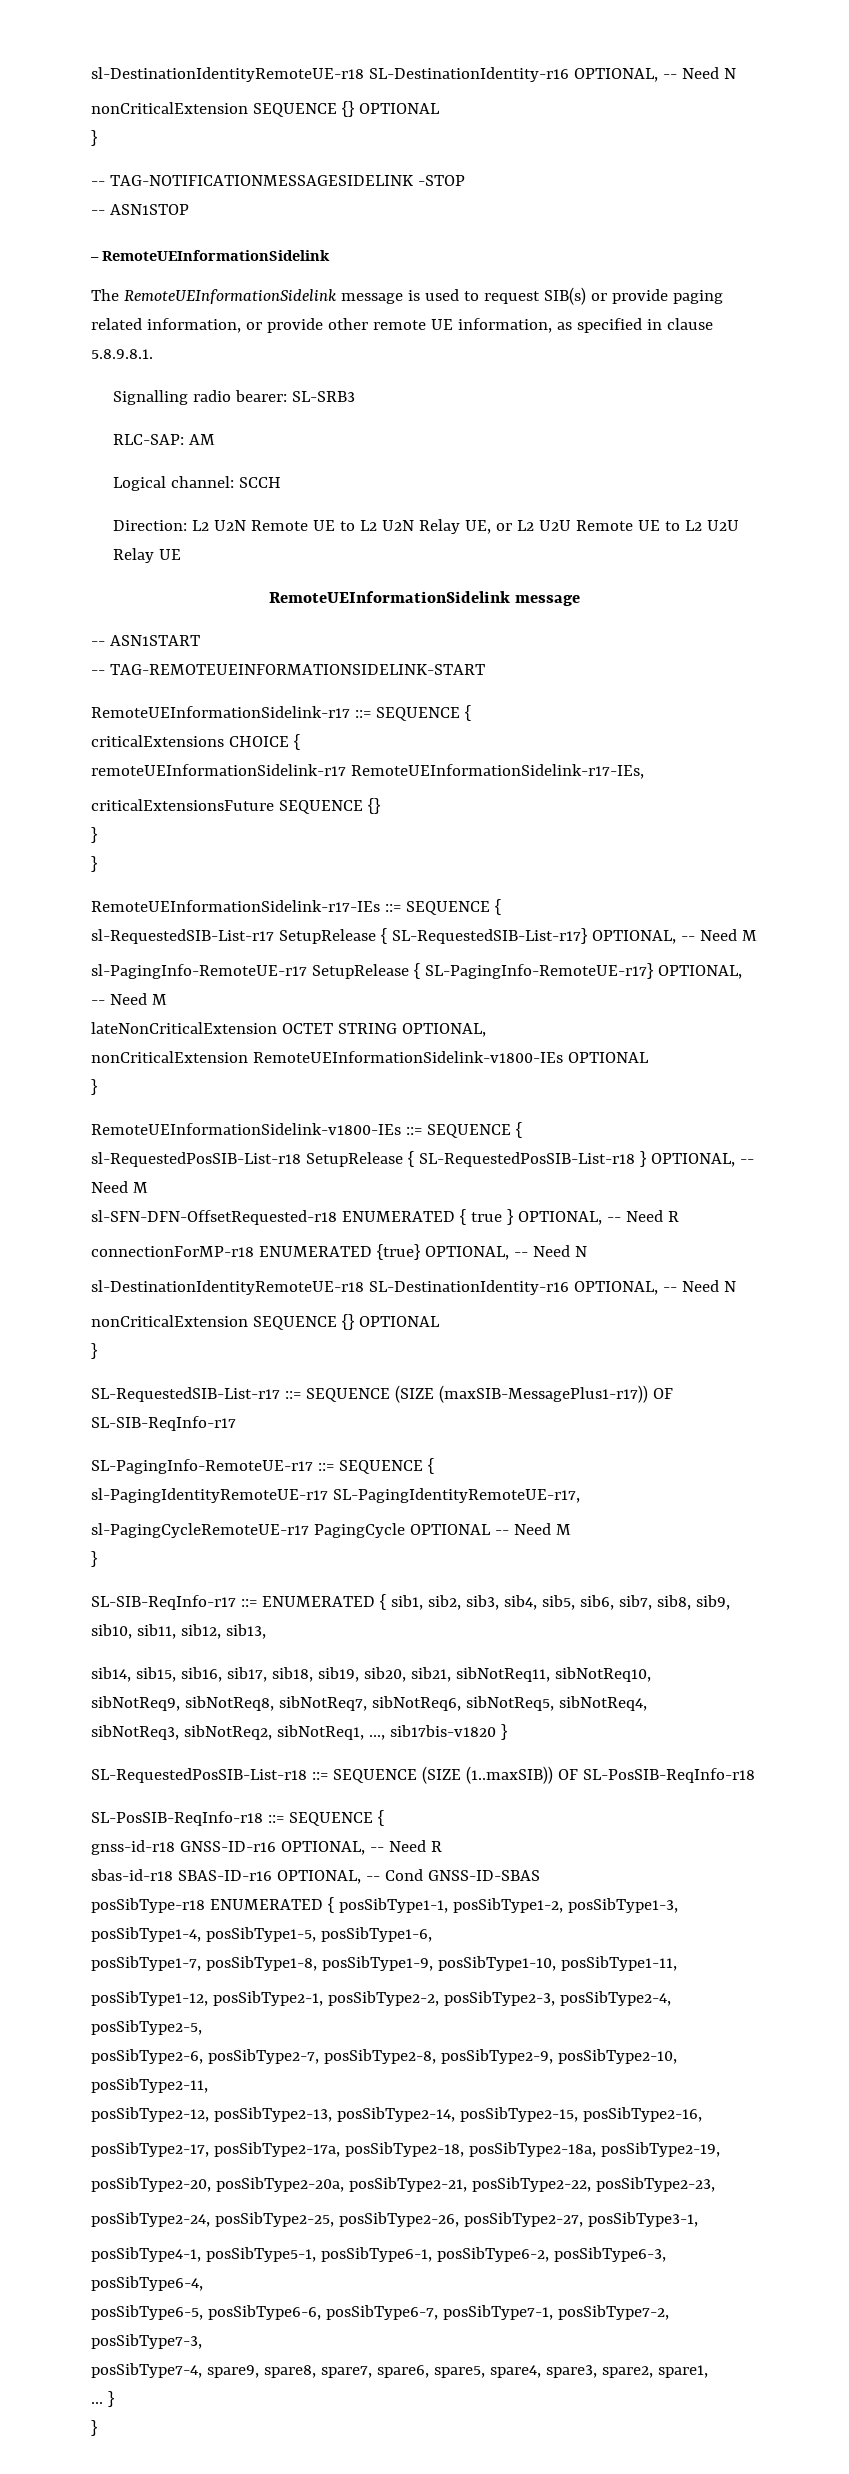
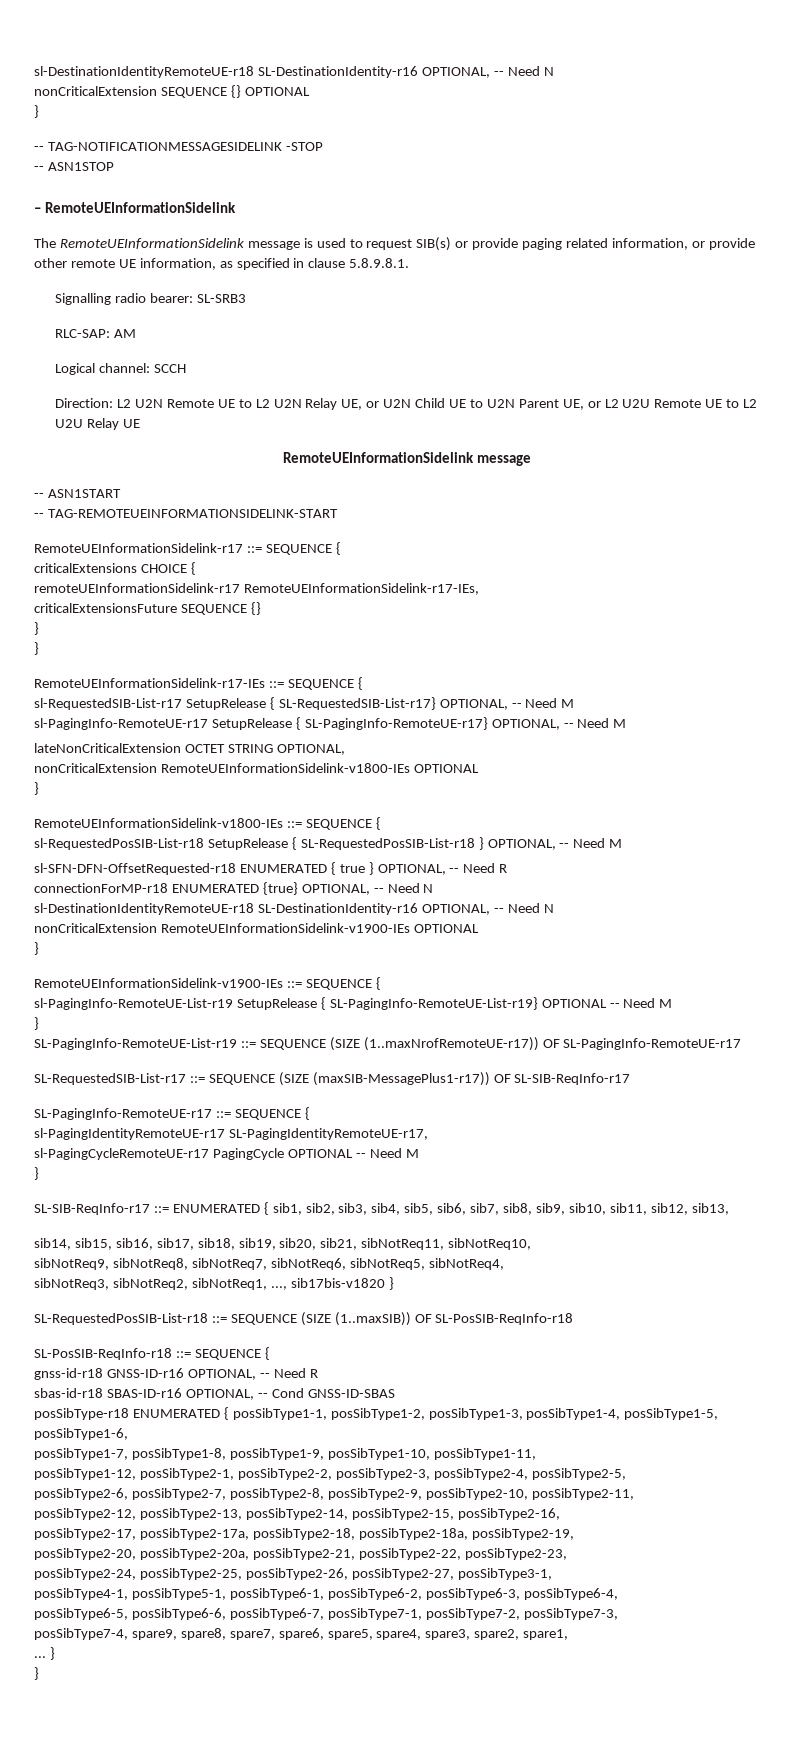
- Direction: L2 U2N Remote UE to L2 U2N Relay UE, or L2 U2U Remote UE to L2 U2U Relay UE
+ Direction: L2 U2N Remote UE to L2 U2N Relay UE, or U2N Child UE to U2N Parent UE, or L2 U2U Remote UE to L2 U2U Relay UE
  connectionForMP-r18 ENUMERATED {true} OPTIONAL, -- Need N
  sl-DestinationIdentityRemoteUE-r18 SL-DestinationIdentity-r16 OPTIONAL, -- Need N
- nonCriticalExtension SEQUENCE {} OPTIONAL
+ nonCriticalExtension RemoteUEInformationSidelink-v1900-IEs OPTIONAL
  }
+ RemoteUEInformationSidelink-v1900-IEs ::= SEQUENCE {
+ sl-PagingInfo-RemoteUE-List-r19 SetupRelease { SL-PagingInfo-RemoteUE-List-r19} OPTIONAL -- Need M
+ }
+ SL-PagingInfo-RemoteUE-List-r19 ::= SEQUENCE (SIZE (1..maxNrofRemoteUE-r17)) OF SL-PagingInfo-RemoteUE-r17

